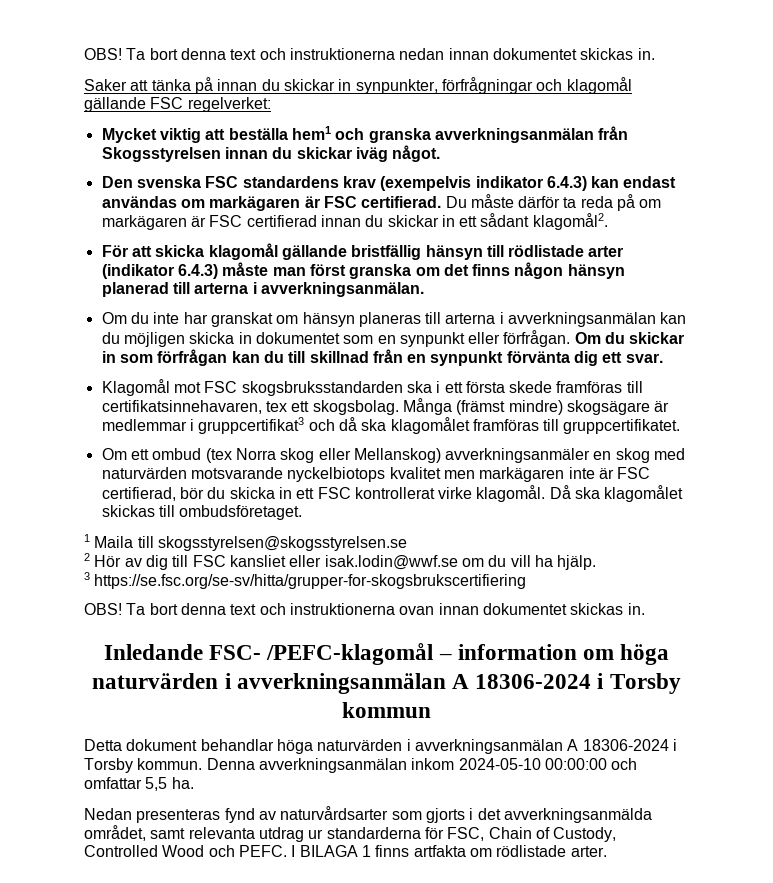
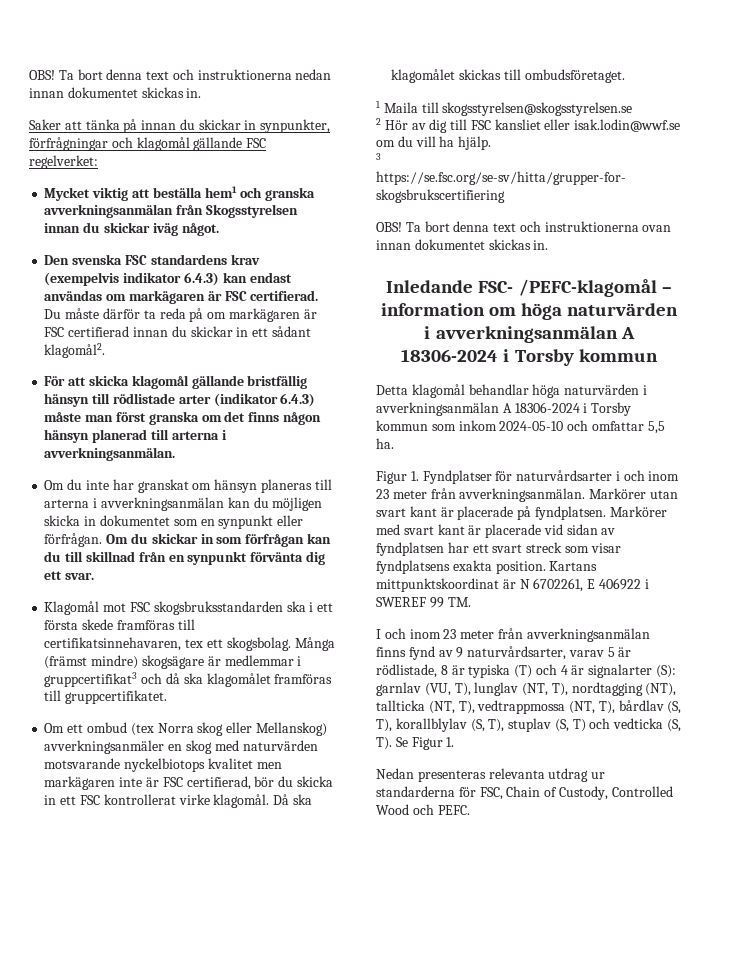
- Detta dokument behandlar höga naturvärden i avverkningsanmälan A 18306-2024 i Torsby kommun. Denna avverkningsanmälan inkom 2024-05-10 00:00:00 och omfattar 5,5 ha.
+ Detta klagomål behandlar höga naturvärden i avverkningsanmälan A 18306-2024 i Torsby kommun som inkom 2024-05-10 och omfattar 5,5 ha.
- Nedan presenteras fynd av naturvårdsarter som gjorts i det avverkningsanmälda området, samt relevanta utdrag ur standarderna för FSC, Chain of Custody, Controlled Wood och PEFC. I BILAGA 1 finns artfakta om rödlistade arter.
+ Figur 1. Fyndplatser för naturvårdsarter i och inom 23 meter från avverkningsanmälan. Markörer utan svart kant är placerade på fyndplatsen. Markörer med svart kant är placerade vid sidan av fyndplatsen har ett svart streck som visar fyndplatsens exakta position. Kartans mittpunktskoordinat är N 6702261, E 406922 i SWEREF 99 TM.
+ I och inom 23 meter från avverkningsanmälan finns fynd av 9 naturvårdsarter, varav 5 är rödlistade, 8 är typiska (T) och 4 är signalarter (S): garnlav (VU, T), lunglav (NT, T), nordtagging (NT), tallticka (NT, T), vedtrappmossa (NT, T), bårdlav (S, T), korallblylav (S, T), stuplav (S, T) och vedticka (S, T). Se Figur 1.
+ Nedan presenteras relevanta utdrag ur standarderna för FSC, Chain of Custody, Controlled Wood och PEFC.

